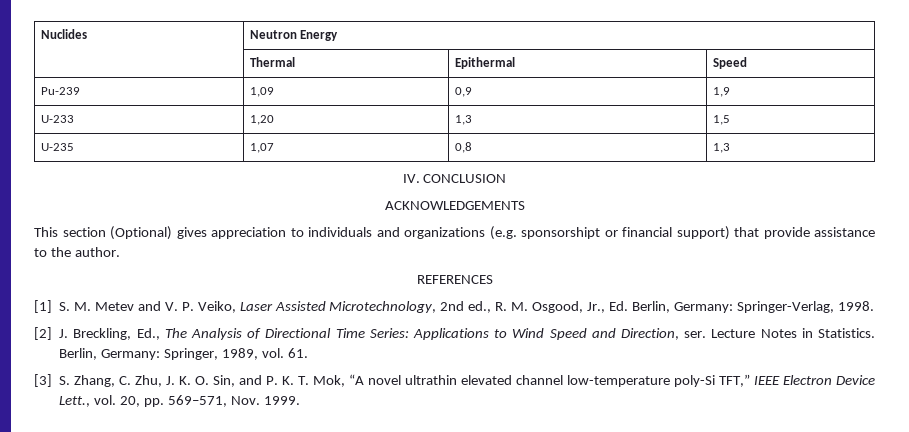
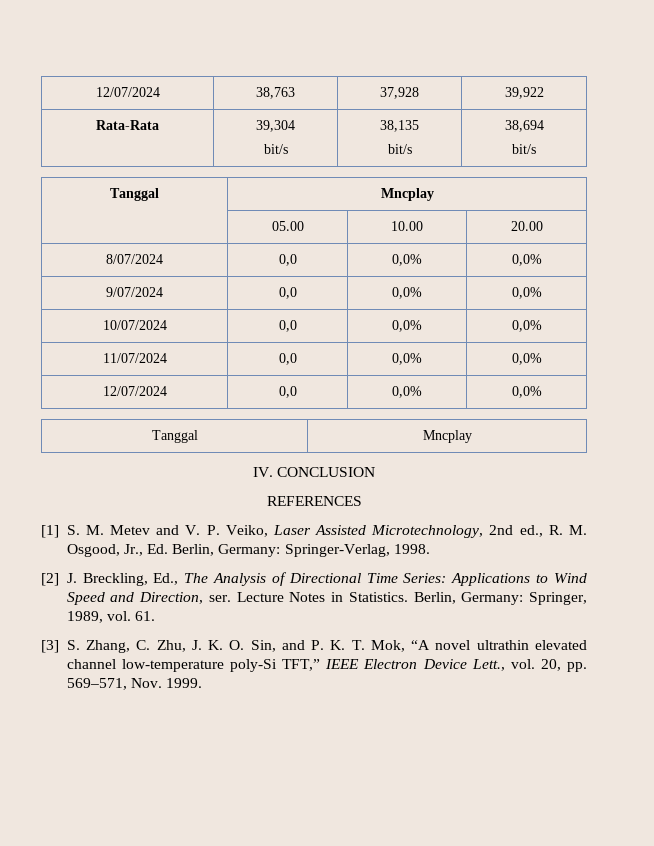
- Nuclides | Neutron Energy
- | Thermal | Epithermal | Speed
- Pu-239 | 1,09 | 0,9 | 1,9
- U-233 | 1,20 | 1,3 | 1,5
- U-235 | 1,07 | 0,8 | 1,3
+ 12/07/2024 | 38,763 | 37,928 | 39,922
+ Rata-Rata | 39,304
+ bit/s | 38,135
+ bit/s | 38,694
+ bit/s
+ Tanggal | Mncplay
+ | 05.00 | 10.00 | 20.00
+ 8/07/2024 | 0,0 | 0,0% | 0,0%
+ 9/07/2024 | 0,0 | 0,0% | 0,0%
+ 10/07/2024 | 0,0 | 0,0% | 0,0%
+ 11/07/2024 | 0,0 | 0,0% | 0,0%
+ 12/07/2024 | 0,0 | 0,0% | 0,0%
+ Tanggal | Mncplay
  IV. CONCLUSION
- ACKNOWLEDGEMENTS
- This section (Optional) gives appreciation to individuals and organizations (e.g. sponsorshipt or financial support) that provide assistance to the author.

